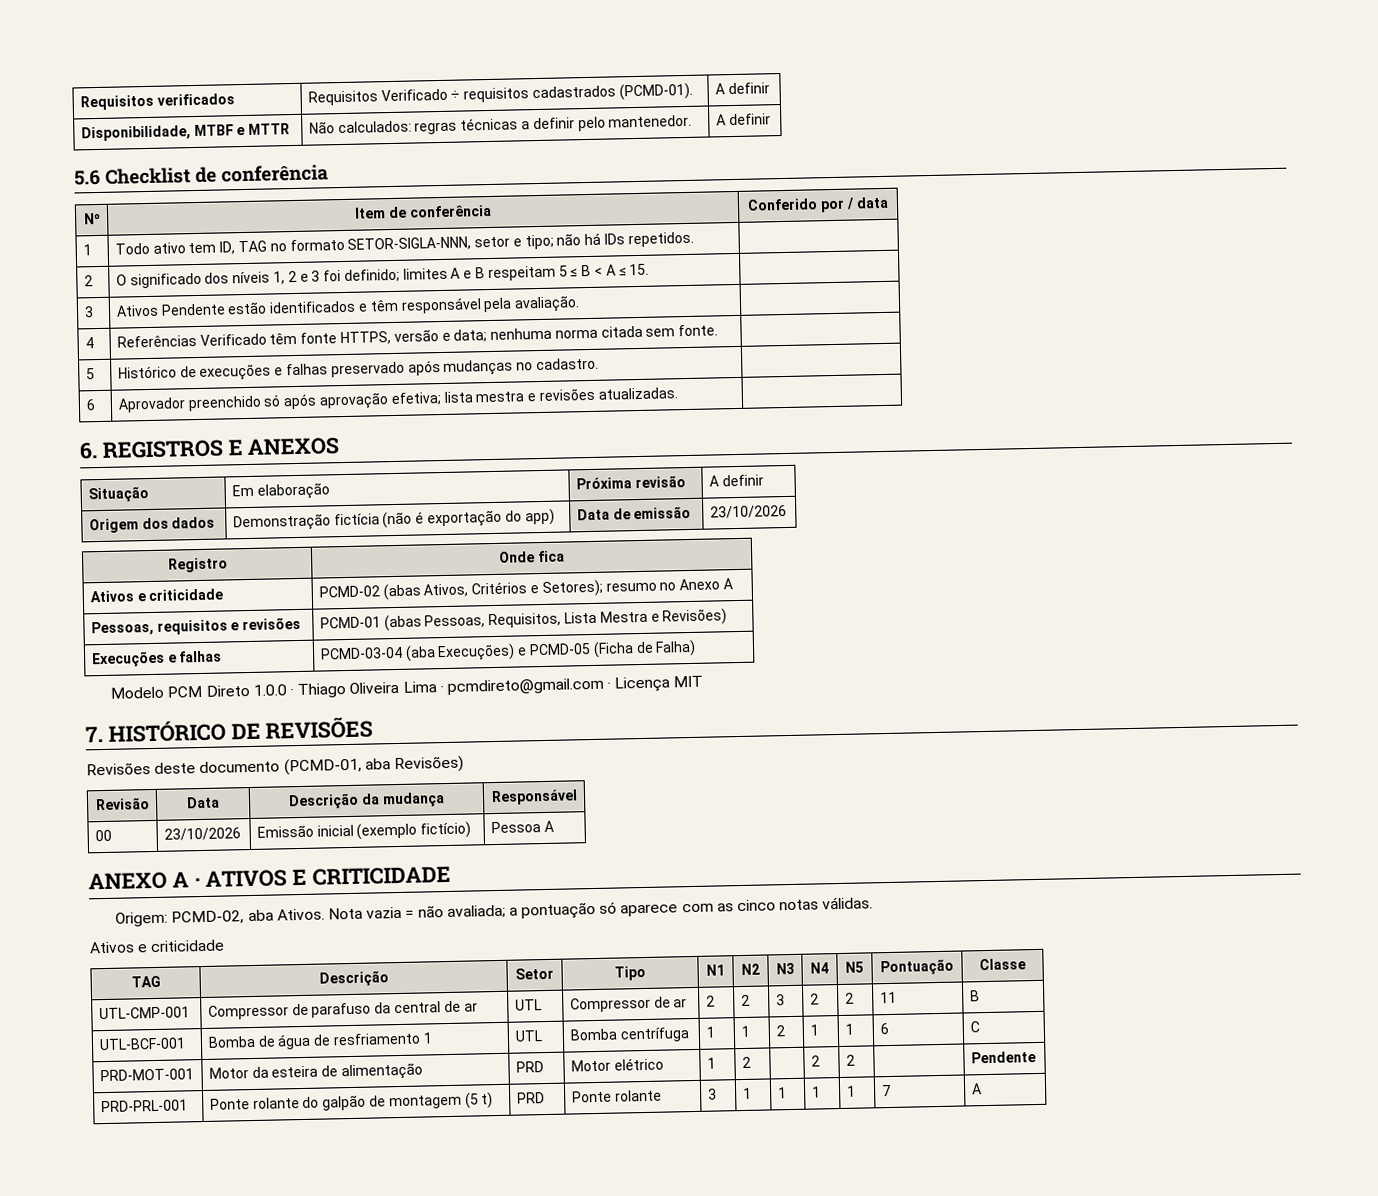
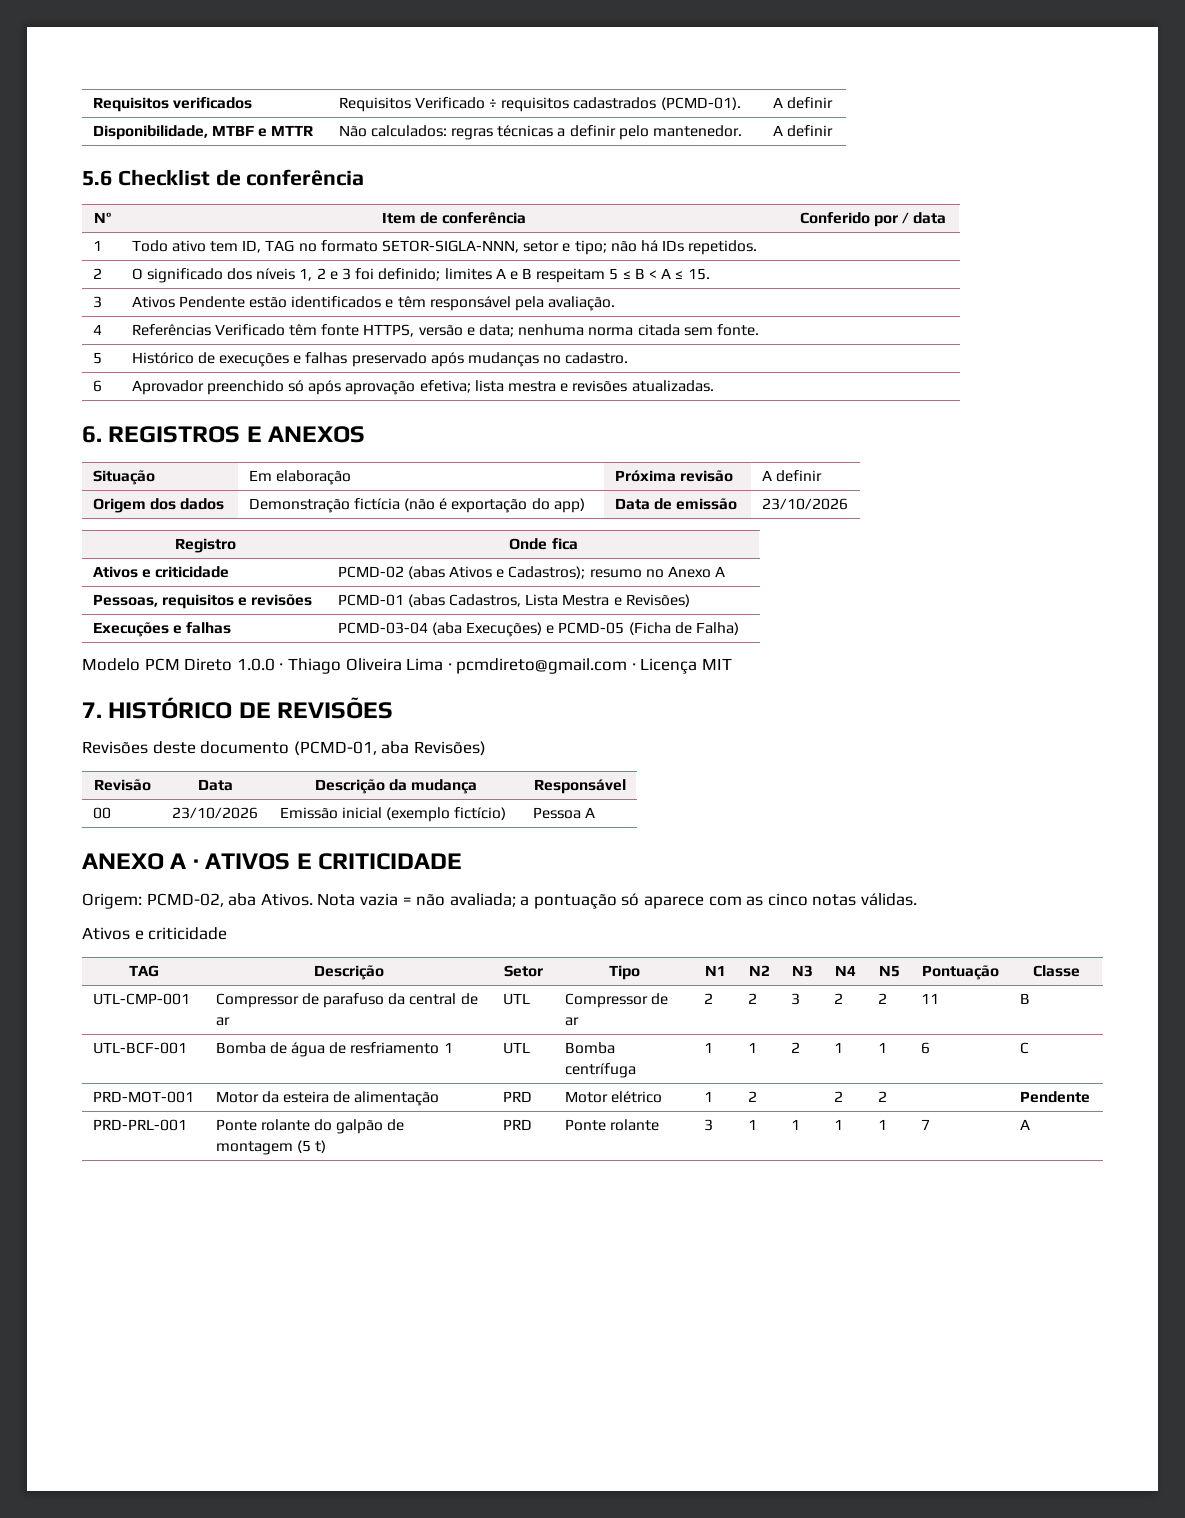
- Ativos e criticidade | PCMD-02 (abas Ativos, Critérios e Setores); resumo no Anexo A
+ Ativos e criticidade | PCMD-02 (abas Ativos e Cadastros); resumo no Anexo A
- Pessoas, requisitos e revisões | PCMD-01 (abas Pessoas, Requisitos, Lista Mestra e Revisões)
+ Pessoas, requisitos e revisões | PCMD-01 (abas Cadastros, Lista Mestra e Revisões)

